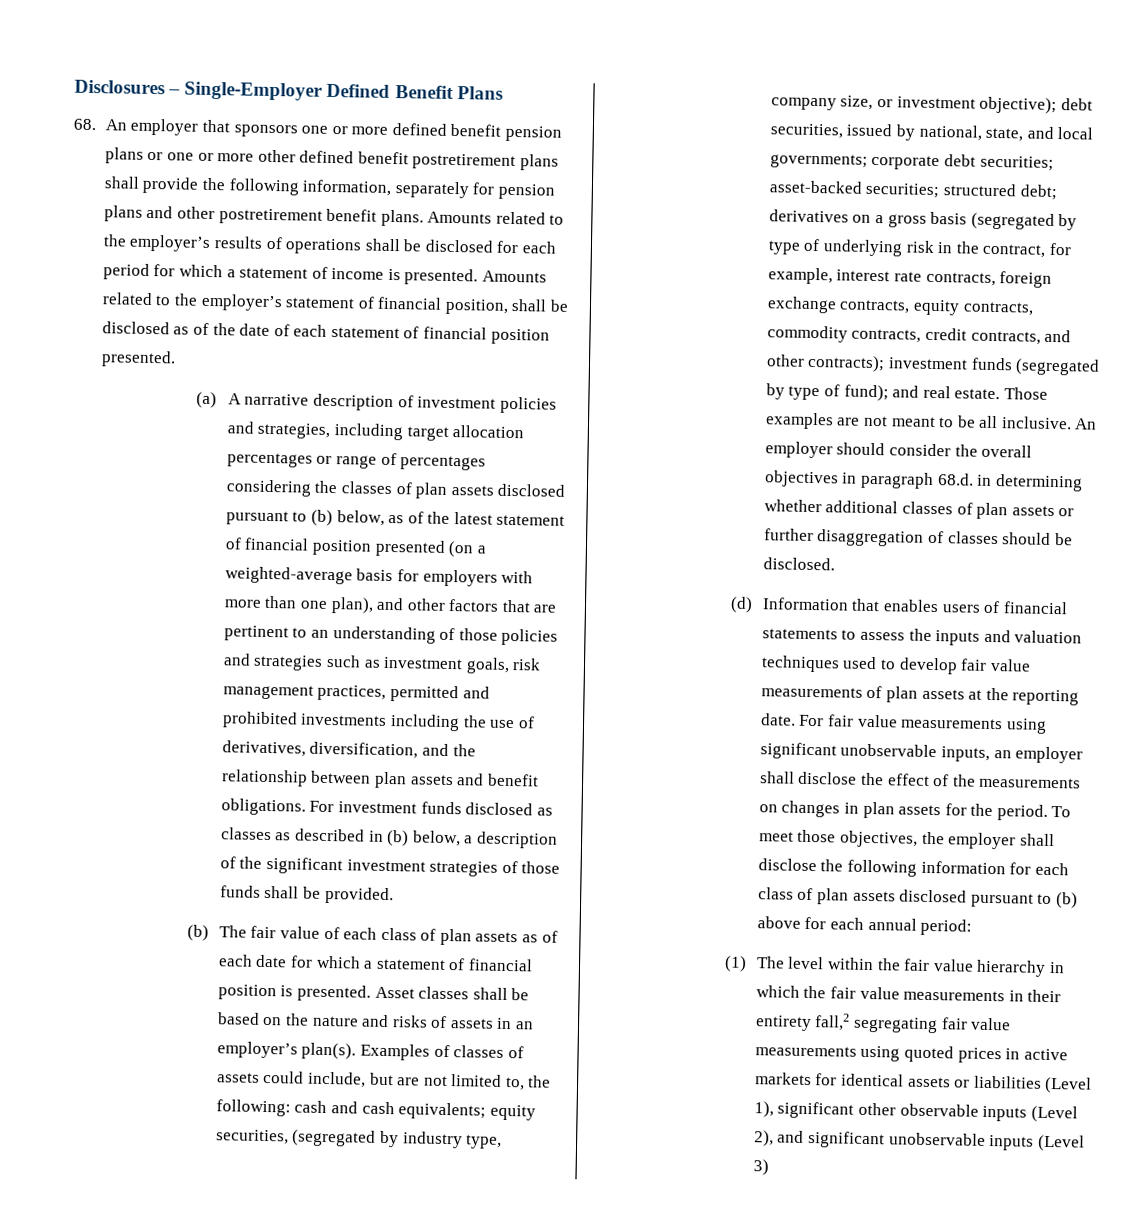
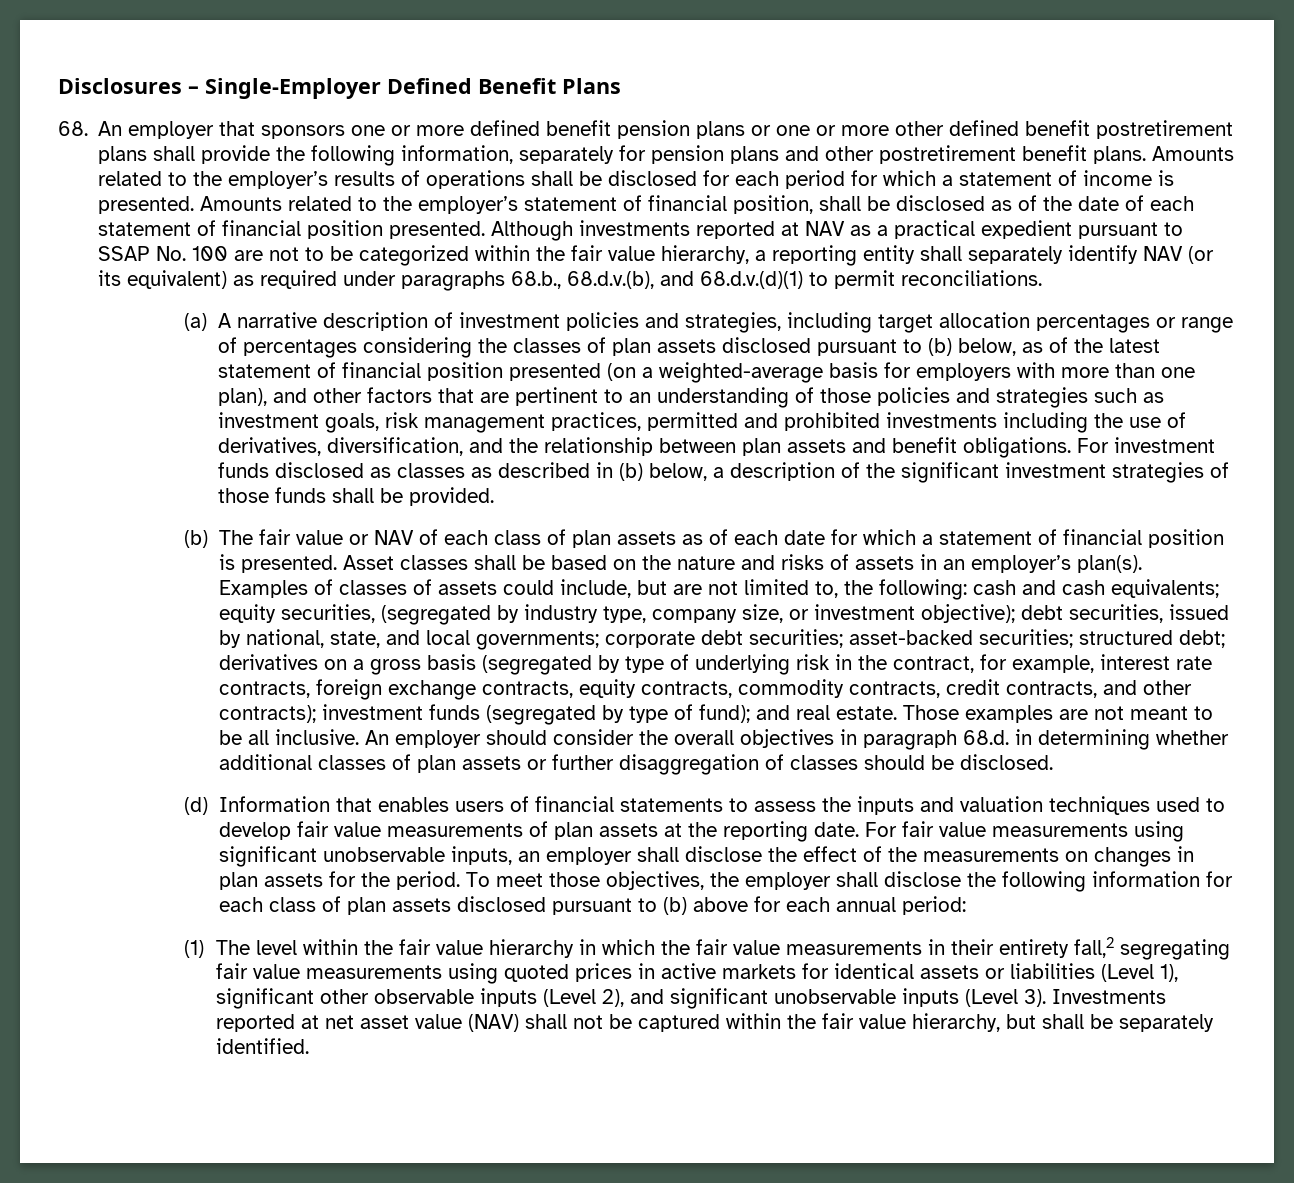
+ Although investments reported at NAV as a practical expedient pursuant to SSAP No. 100 are not to be categorized within the fair value hierarchy, a reporting entity shall separately identify NAV (or its equivalent) as required under paragraphs 68.b., 68.d.v.(b), and 68.d.v.(d)(1) to permit reconciliations.
- (b) The fair value of each class of plan assets as of each date for which a statement of financial position is presented.
+ (b) The fair value or NAV of each class of plan assets as of each date for which a statement of financial position is presented.
- (1) The level within the fair value hierarchy in which the fair value measurements in their entirety fall,2 segregating fair value measurements using quoted prices in active markets for identical assets or liabilities (Level 1), significant other observable inputs (Level 2), and significant unobservable inputs (Level 3)
+ (1) The level within the fair value hierarchy in which the fair value measurements in their entirety fall,2 segregating fair value measurements using quoted prices in active markets for identical assets or liabilities (Level 1), significant other observable inputs (Level 2), and significant unobservable inputs (Level 3). Investments reported at net asset value (NAV) shall not be captured within the fair value hierarchy, but shall be separately identified.

